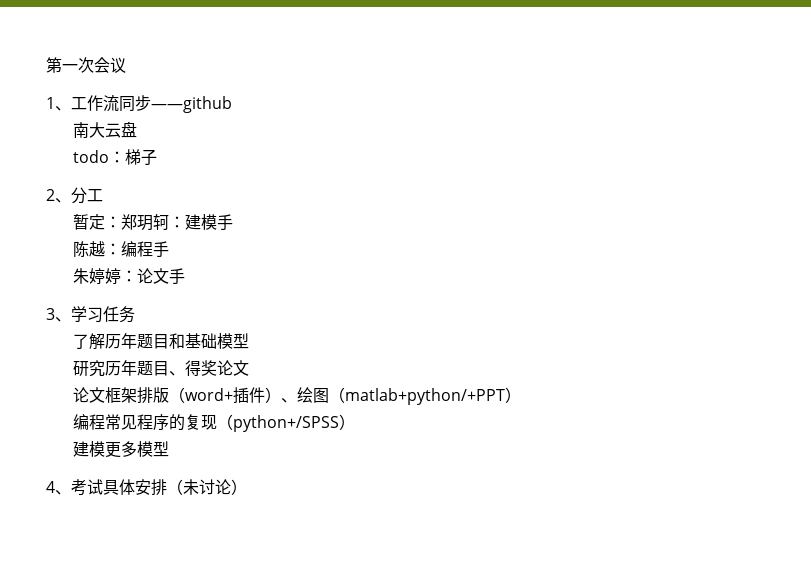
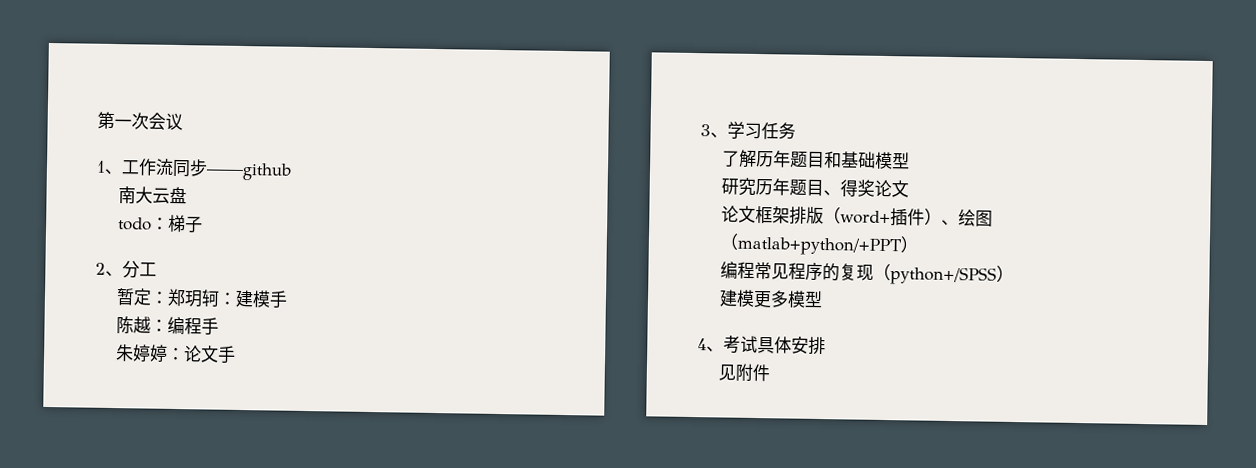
- 4、考试具体安排（未讨论）
+ 4、考试具体安排
+ 见附件

